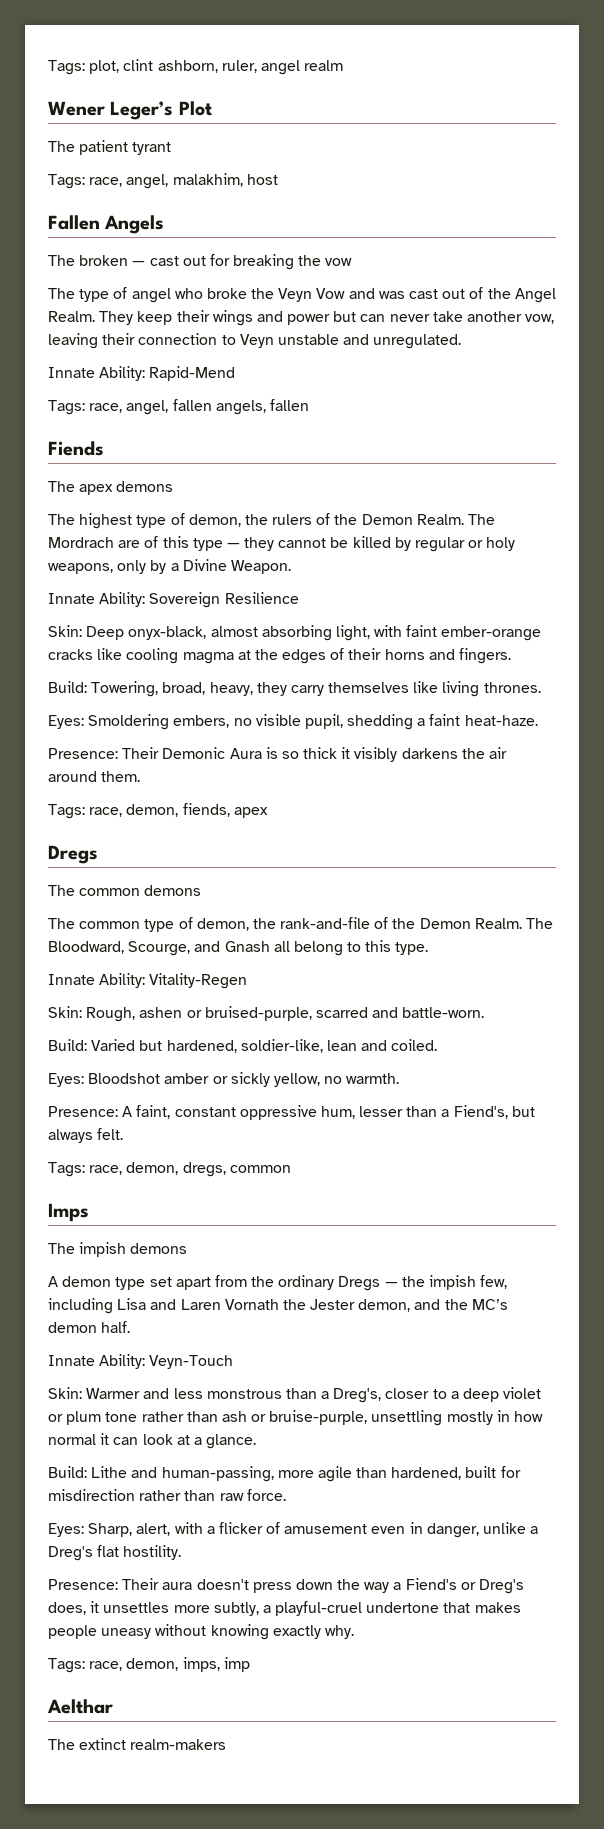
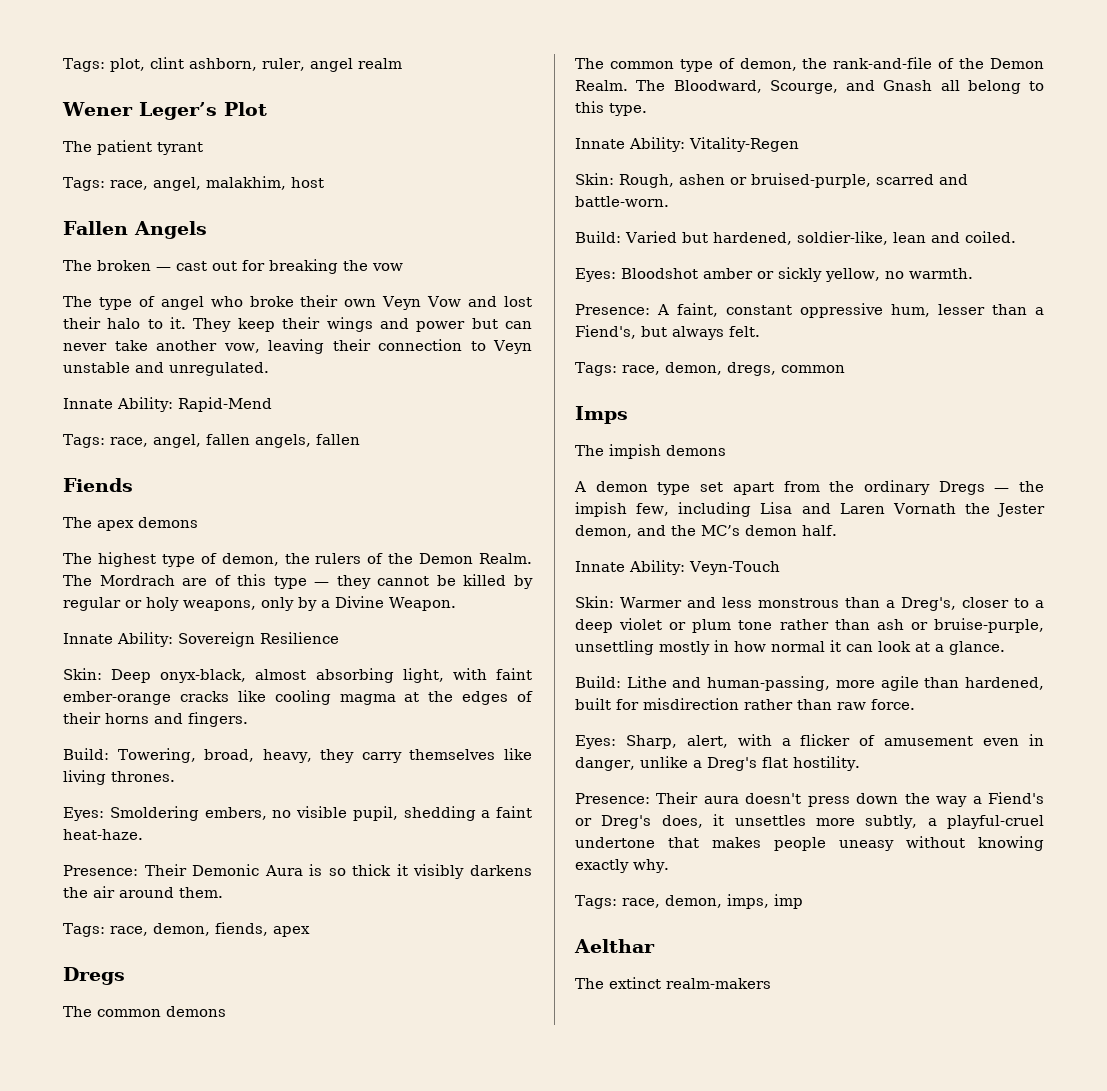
- The type of angel who broke the Veyn Vow and was cast out of the Angel Realm.
+ The type of angel who broke their own Veyn Vow and lost their halo to it.

